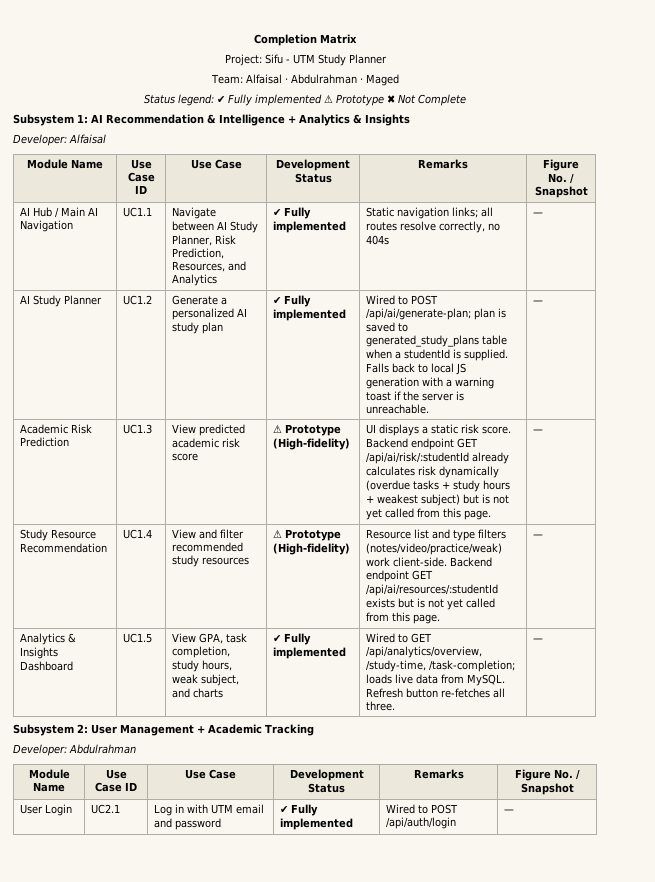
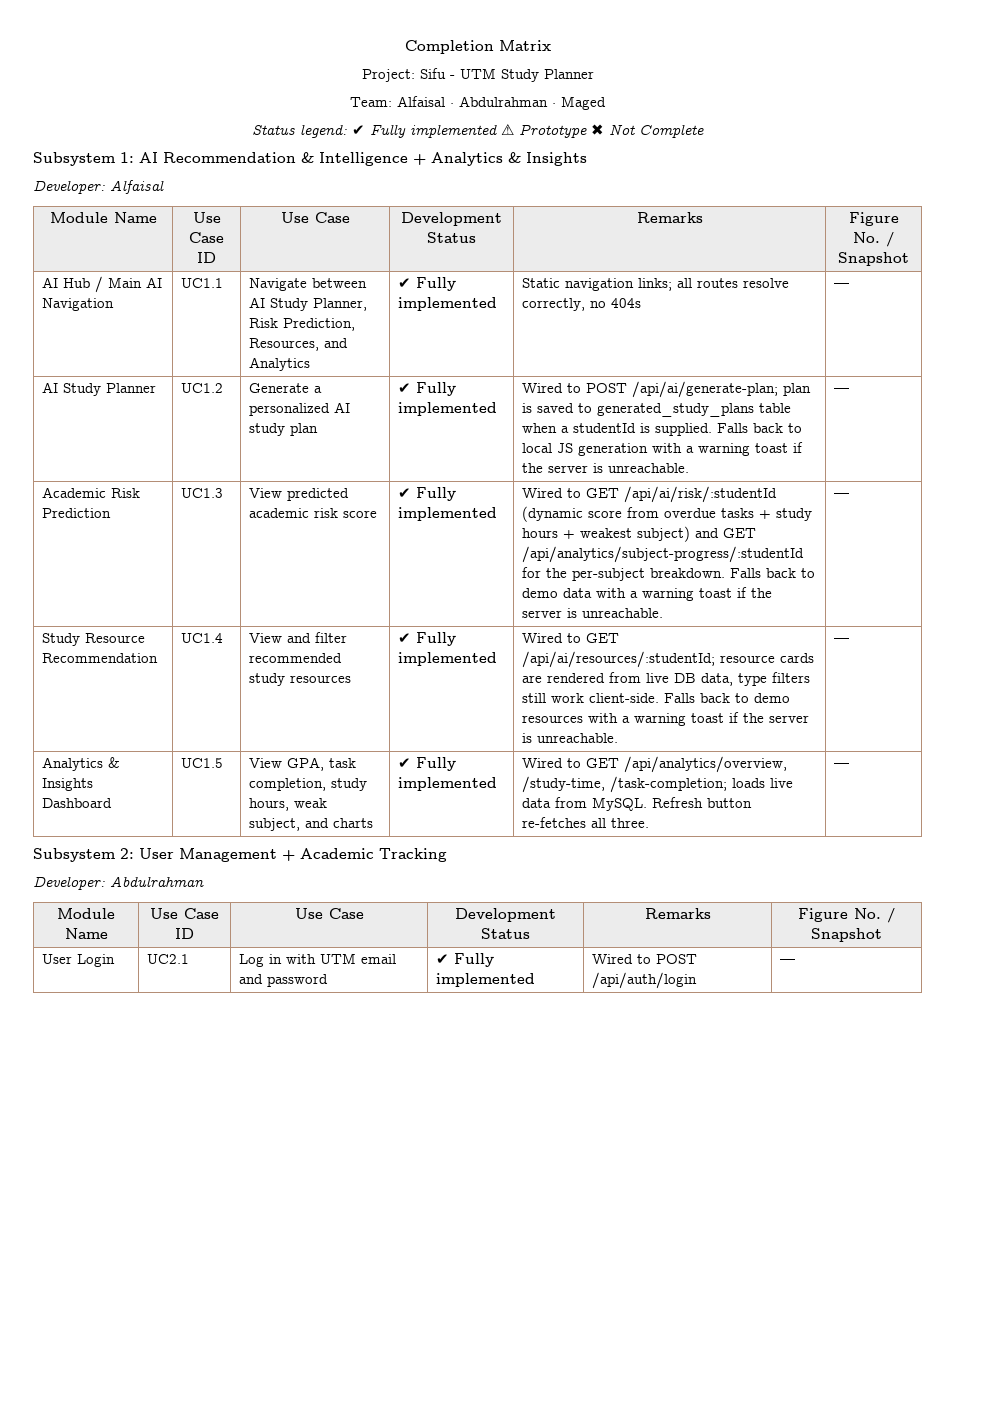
- ⚠ Prototype (High-fidelity) | UI displays a static risk score. Backend endpoint GET /api/ai/risk/:studentId already calculates risk dynamically (overdue tasks + study hours + weakest subject) but is not yet called from this page.
+ ✔ Fully implemented | Wired to GET /api/ai/risk/:studentId (dynamic score from overdue tasks + study hours + weakest subject) and GET /api/analytics/subject-progress/:studentId for the per-subject breakdown. Falls back to demo data with a warning toast if the server is unreachable.
- ⚠ Prototype (High-fidelity) | Resource list and type filters (notes/video/practice/weak) work client-side.
+ ✔ Fully implemented | Wired to GET /api/ai/resources/:studentId; resource cards are rendered from live DB data, type filters still work client-side.
- Backend endpoint GET /api/ai/resources/:studentId exists but is not yet called from this page.
+ Falls back to demo resources with a warning toast if the server is unreachable.

